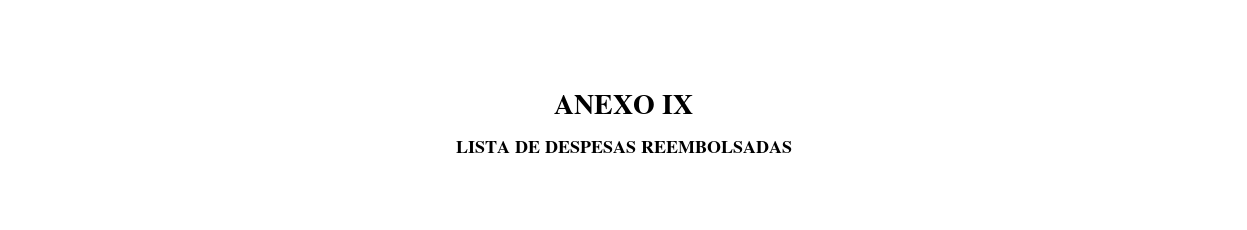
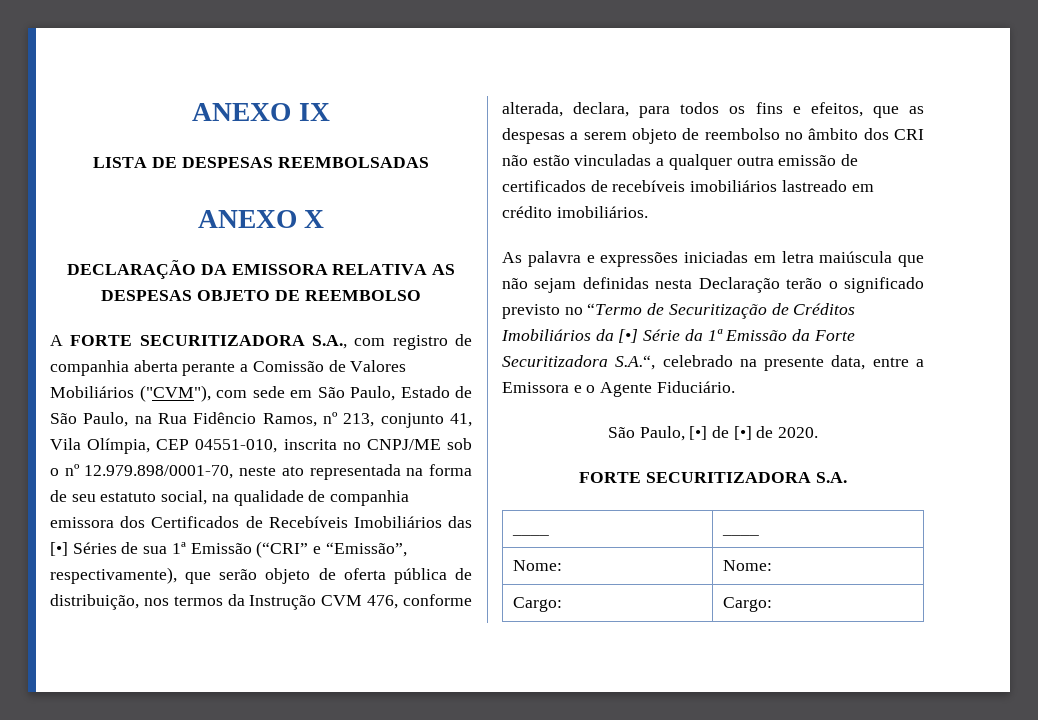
+ ANEXO X
+ DECLARAÇÃO DA EMISSORA RELATIVA AS DESPESAS OBJETO DE REEMBOLSO
+ A FORTE SECURITIZADORA S.A., com registro de companhia aberta perante a Comissão de Valores Mobiliários ("CVM"), com sede em São Paulo, Estado de São Paulo, na Rua Fidêncio Ramos, nº 213, conjunto 41, Vila Olímpia, CEP 04551-010, inscrita no CNPJ/ME sob o nº 12.979.898/0001-70, neste ato representada na forma de seu estatuto social, na qualidade de companhia emissora dos Certificados de Recebíveis Imobiliários das [•] Séries de sua 1ª Emissão (“CRI” e “Emissão”, respectivamente), que serão objeto de oferta pública de distribuição, nos termos da Instrução CVM 476, conforme alterada, declara, para todos os fins e efeitos, que as despesas a serem objeto de reembolso no âmbito dos CRI não estão vinculadas a qualquer outra emissão de certificados de recebíveis imobiliários lastreado em crédito imobiliários.
+ As palavra e expressões iniciadas em letra maiúscula que não sejam definidas nesta Declaração terão o significado previsto no “Termo de Securitização de Créditos Imobiliários da [•] Série da 1ª Emissão da Forte Securitizadora S.A.“, celebrado na presente data, entre a Emissora e o Agente Fiduciário.
+ São Paulo, [•] de [•] de 2020.
+ FORTE SECURITIZADORA S.A.
+ ____ | ____
+ Nome: | Nome:
+ Cargo: | Cargo:

